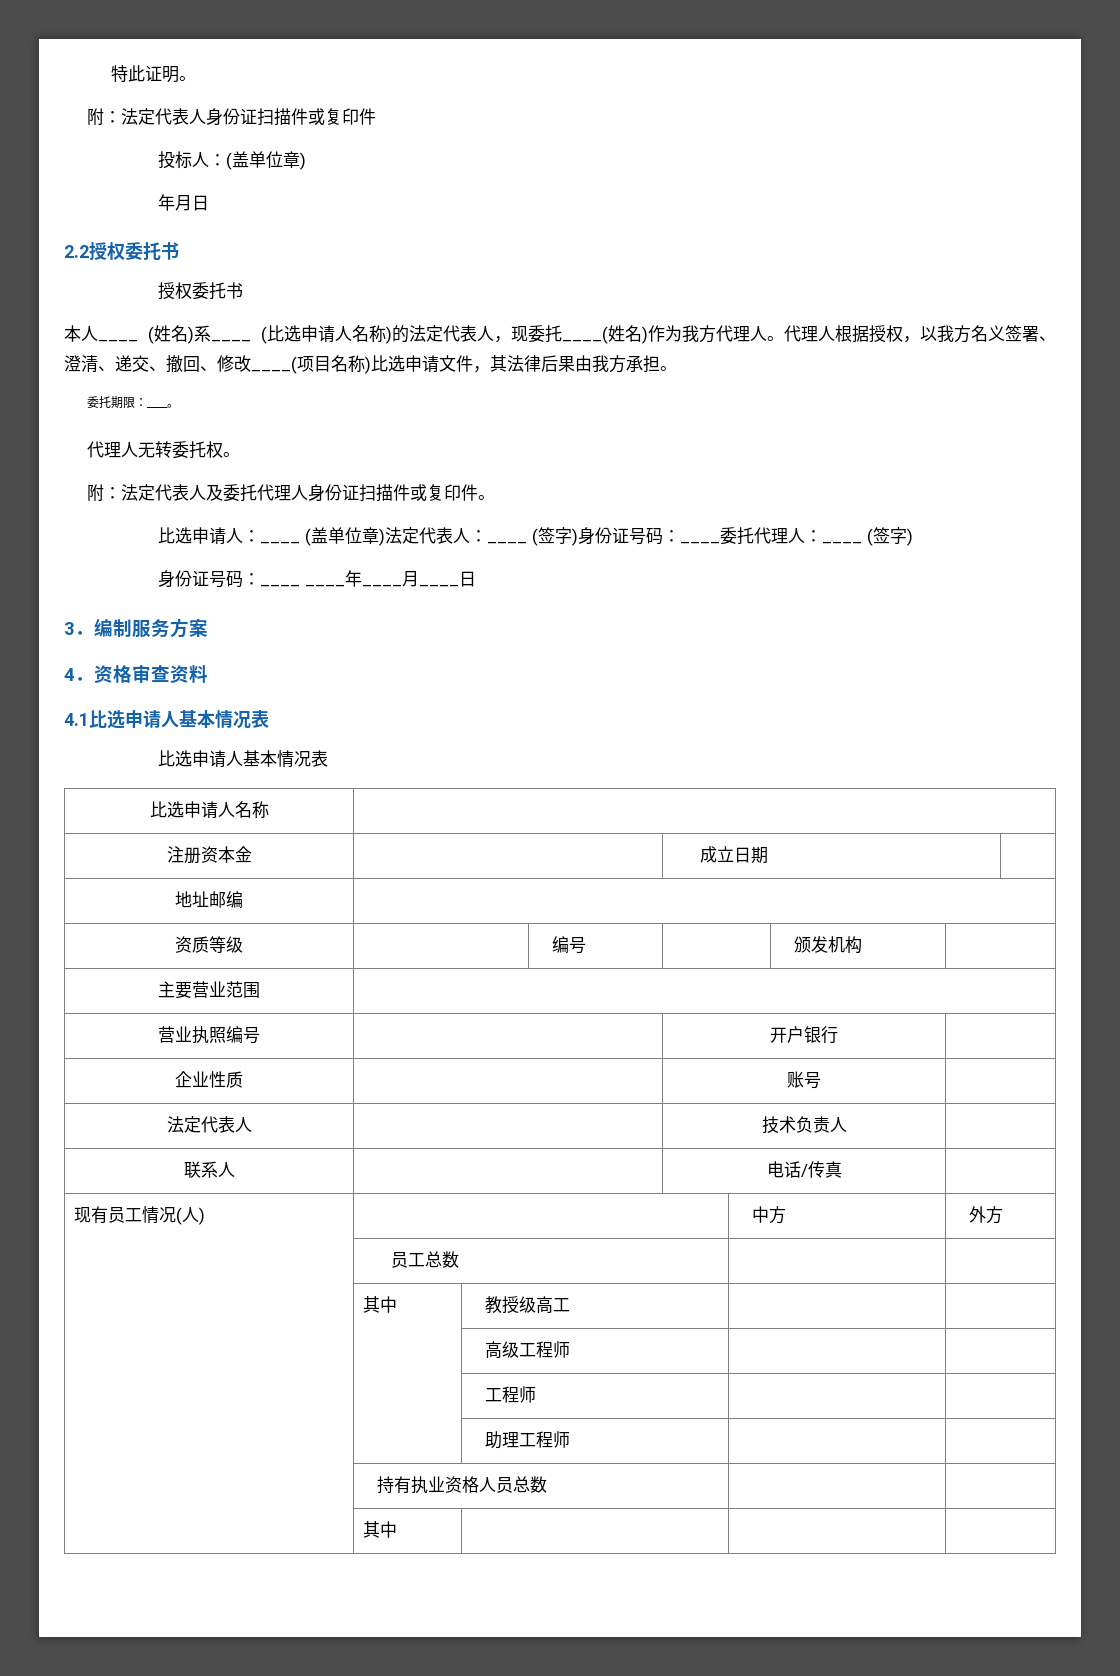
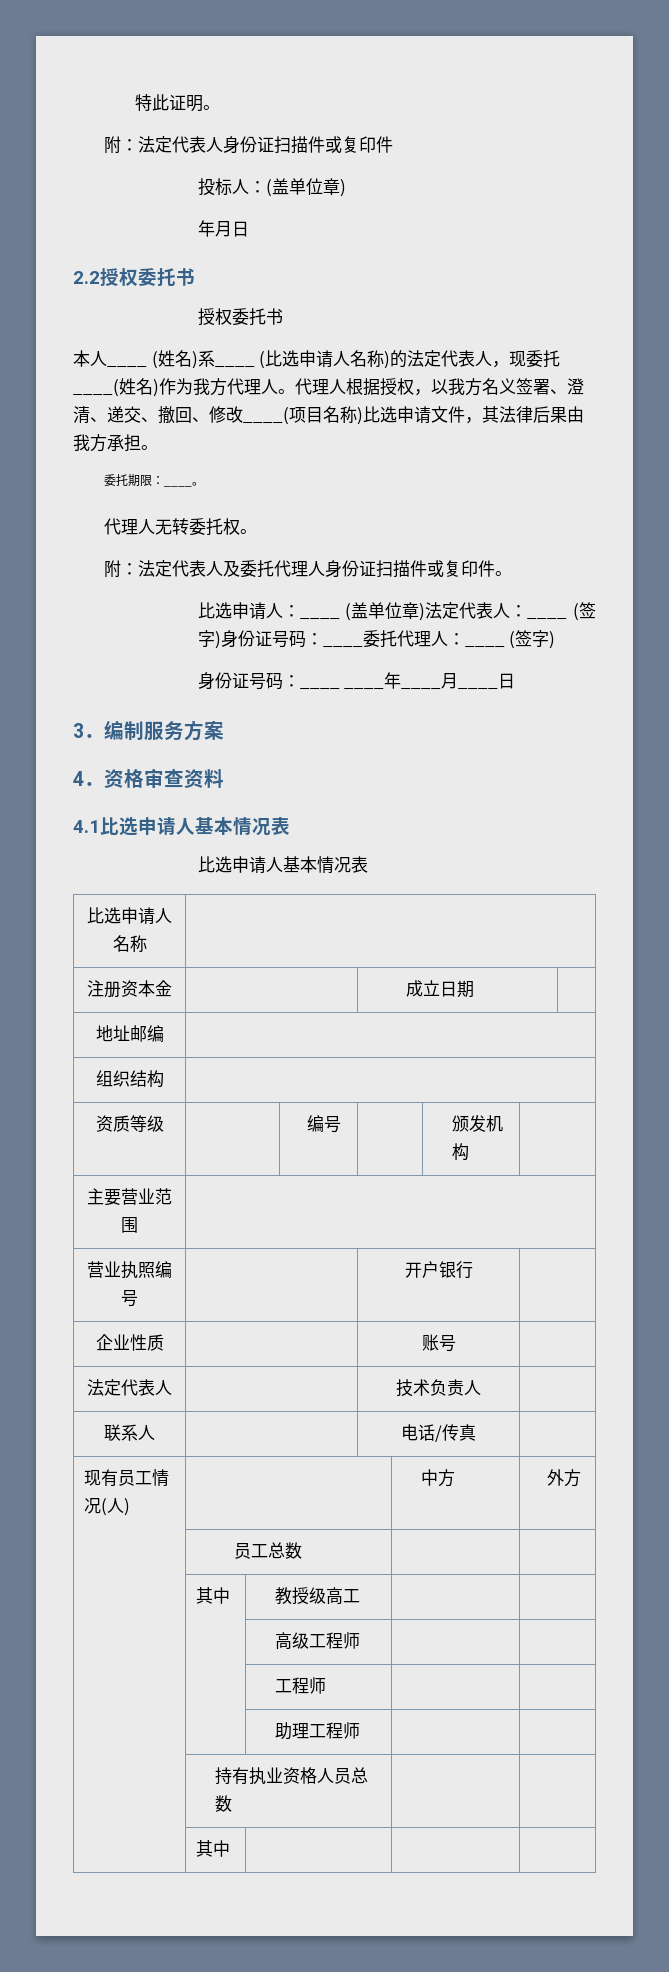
+ 组织结构 |

